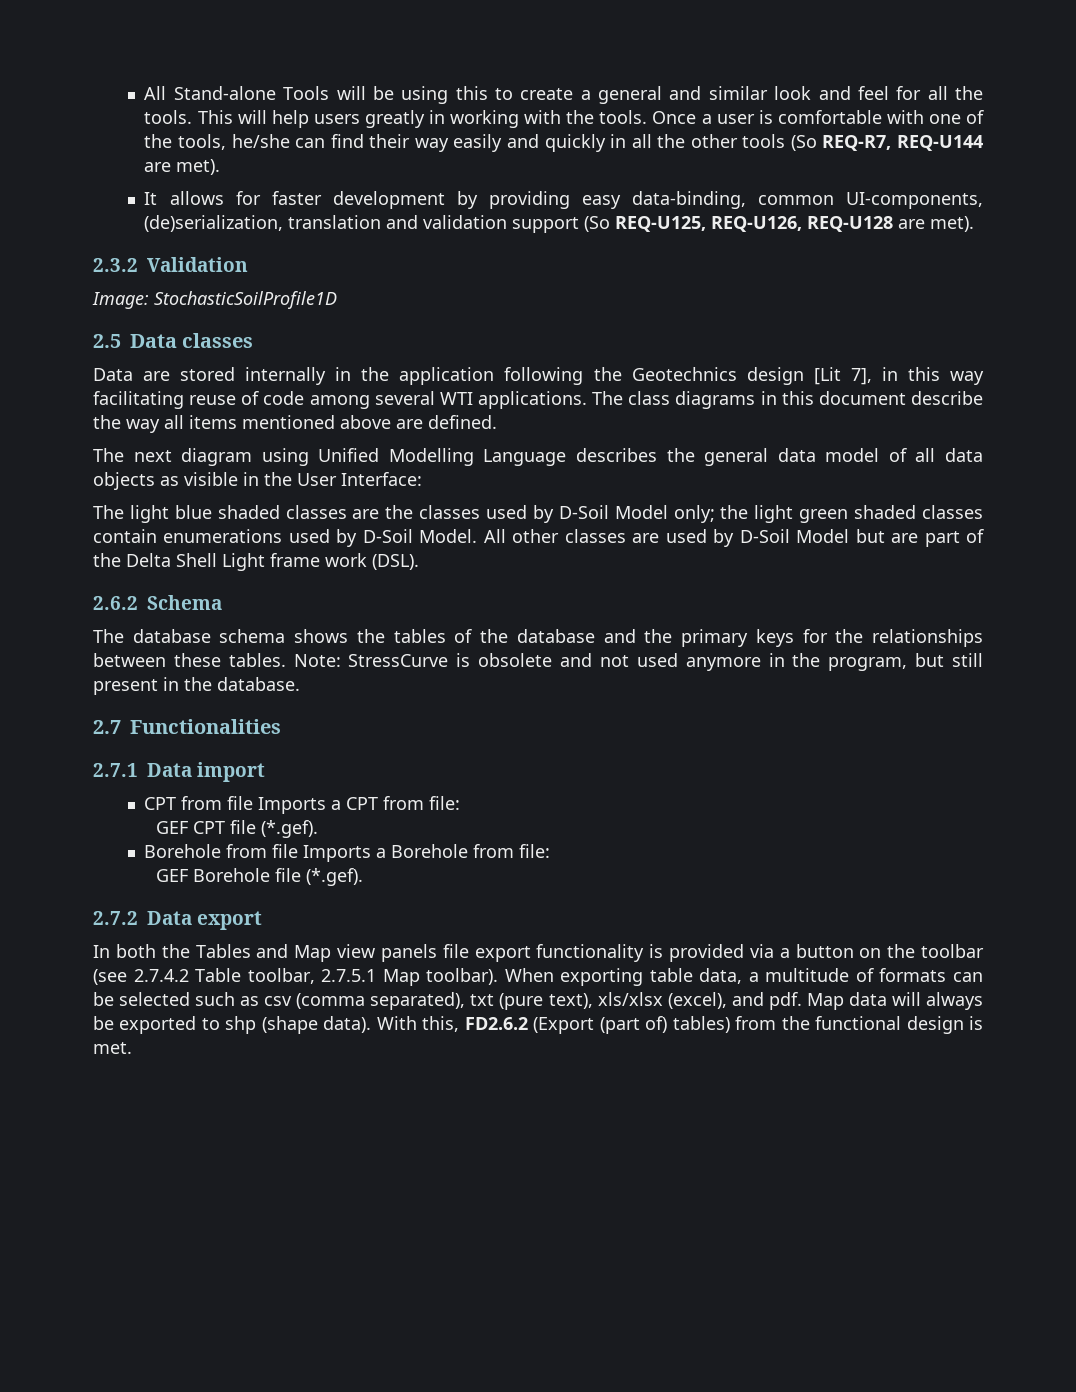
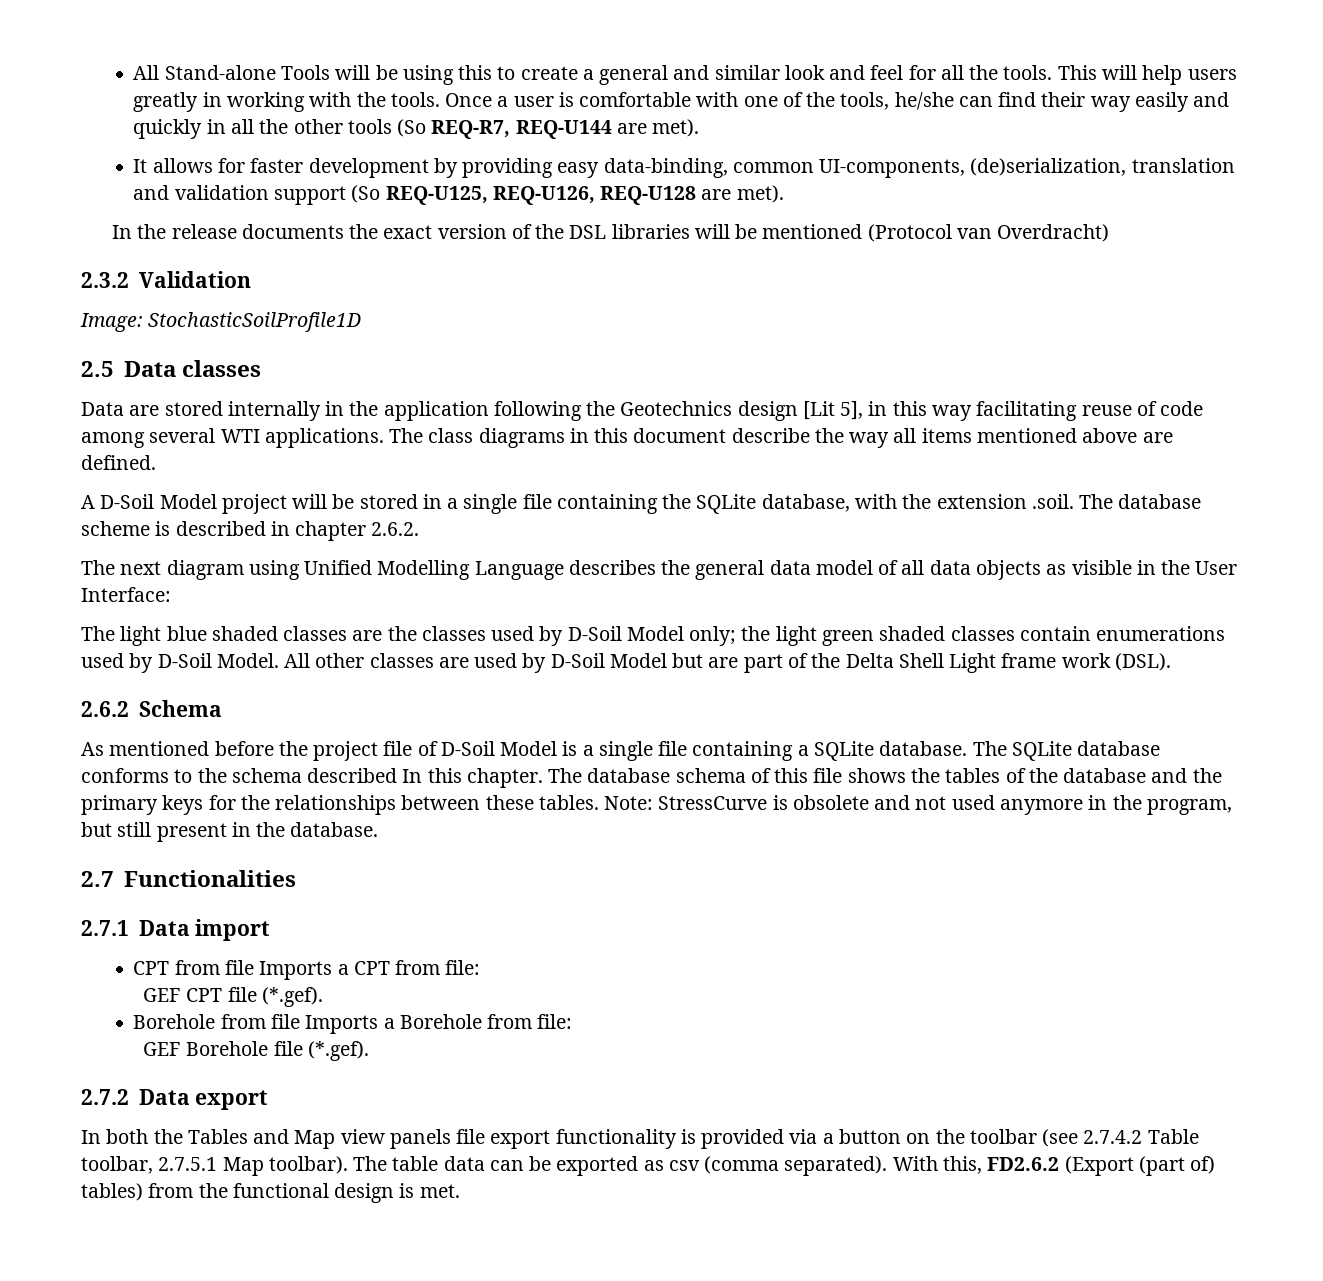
+ In the release documents the exact version of the DSL libraries will be mentioned (Protocol van Overdracht)
- Data are stored internally in the application following the Geotechnics design [Lit 7], in this way facilitating reuse of code among several WTI applications.
+ Data are stored internally in the application following the Geotechnics design [Lit 5], in this way facilitating reuse of code among several WTI applications.
+ A D-Soil Model project will be stored in a single file containing the SQLite database, with the extension .soil. The database scheme is described in chapter 2.6.2.
- The database schema shows the tables of the database and the primary keys for the relationships between these tables.
+ As mentioned before the project file of D-Soil Model is a single file containing a SQLite database. The SQLite database conforms to the schema described In this chapter. The database schema of this file shows the tables of the database and the primary keys for the relationships between these tables.
- When exporting table data, a multitude of formats can be selected such as csv (comma separated), txt (pure text), xls/xlsx (excel), and pdf. Map data will always be exported to shp (shape data).
+ The table data can be exported as csv (comma separated).

